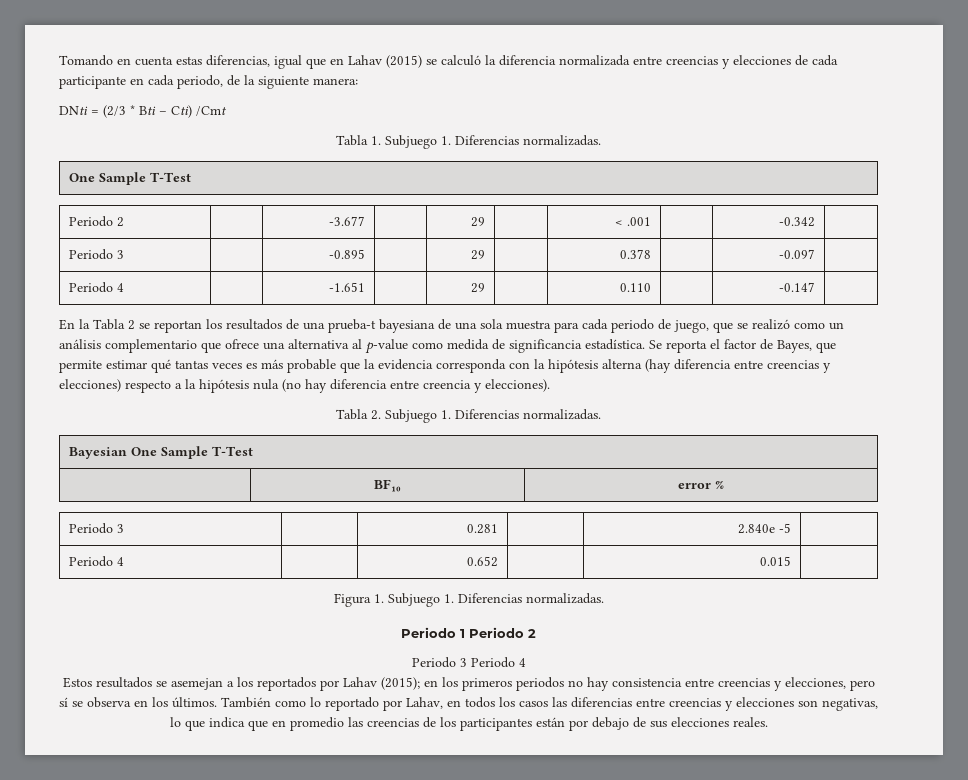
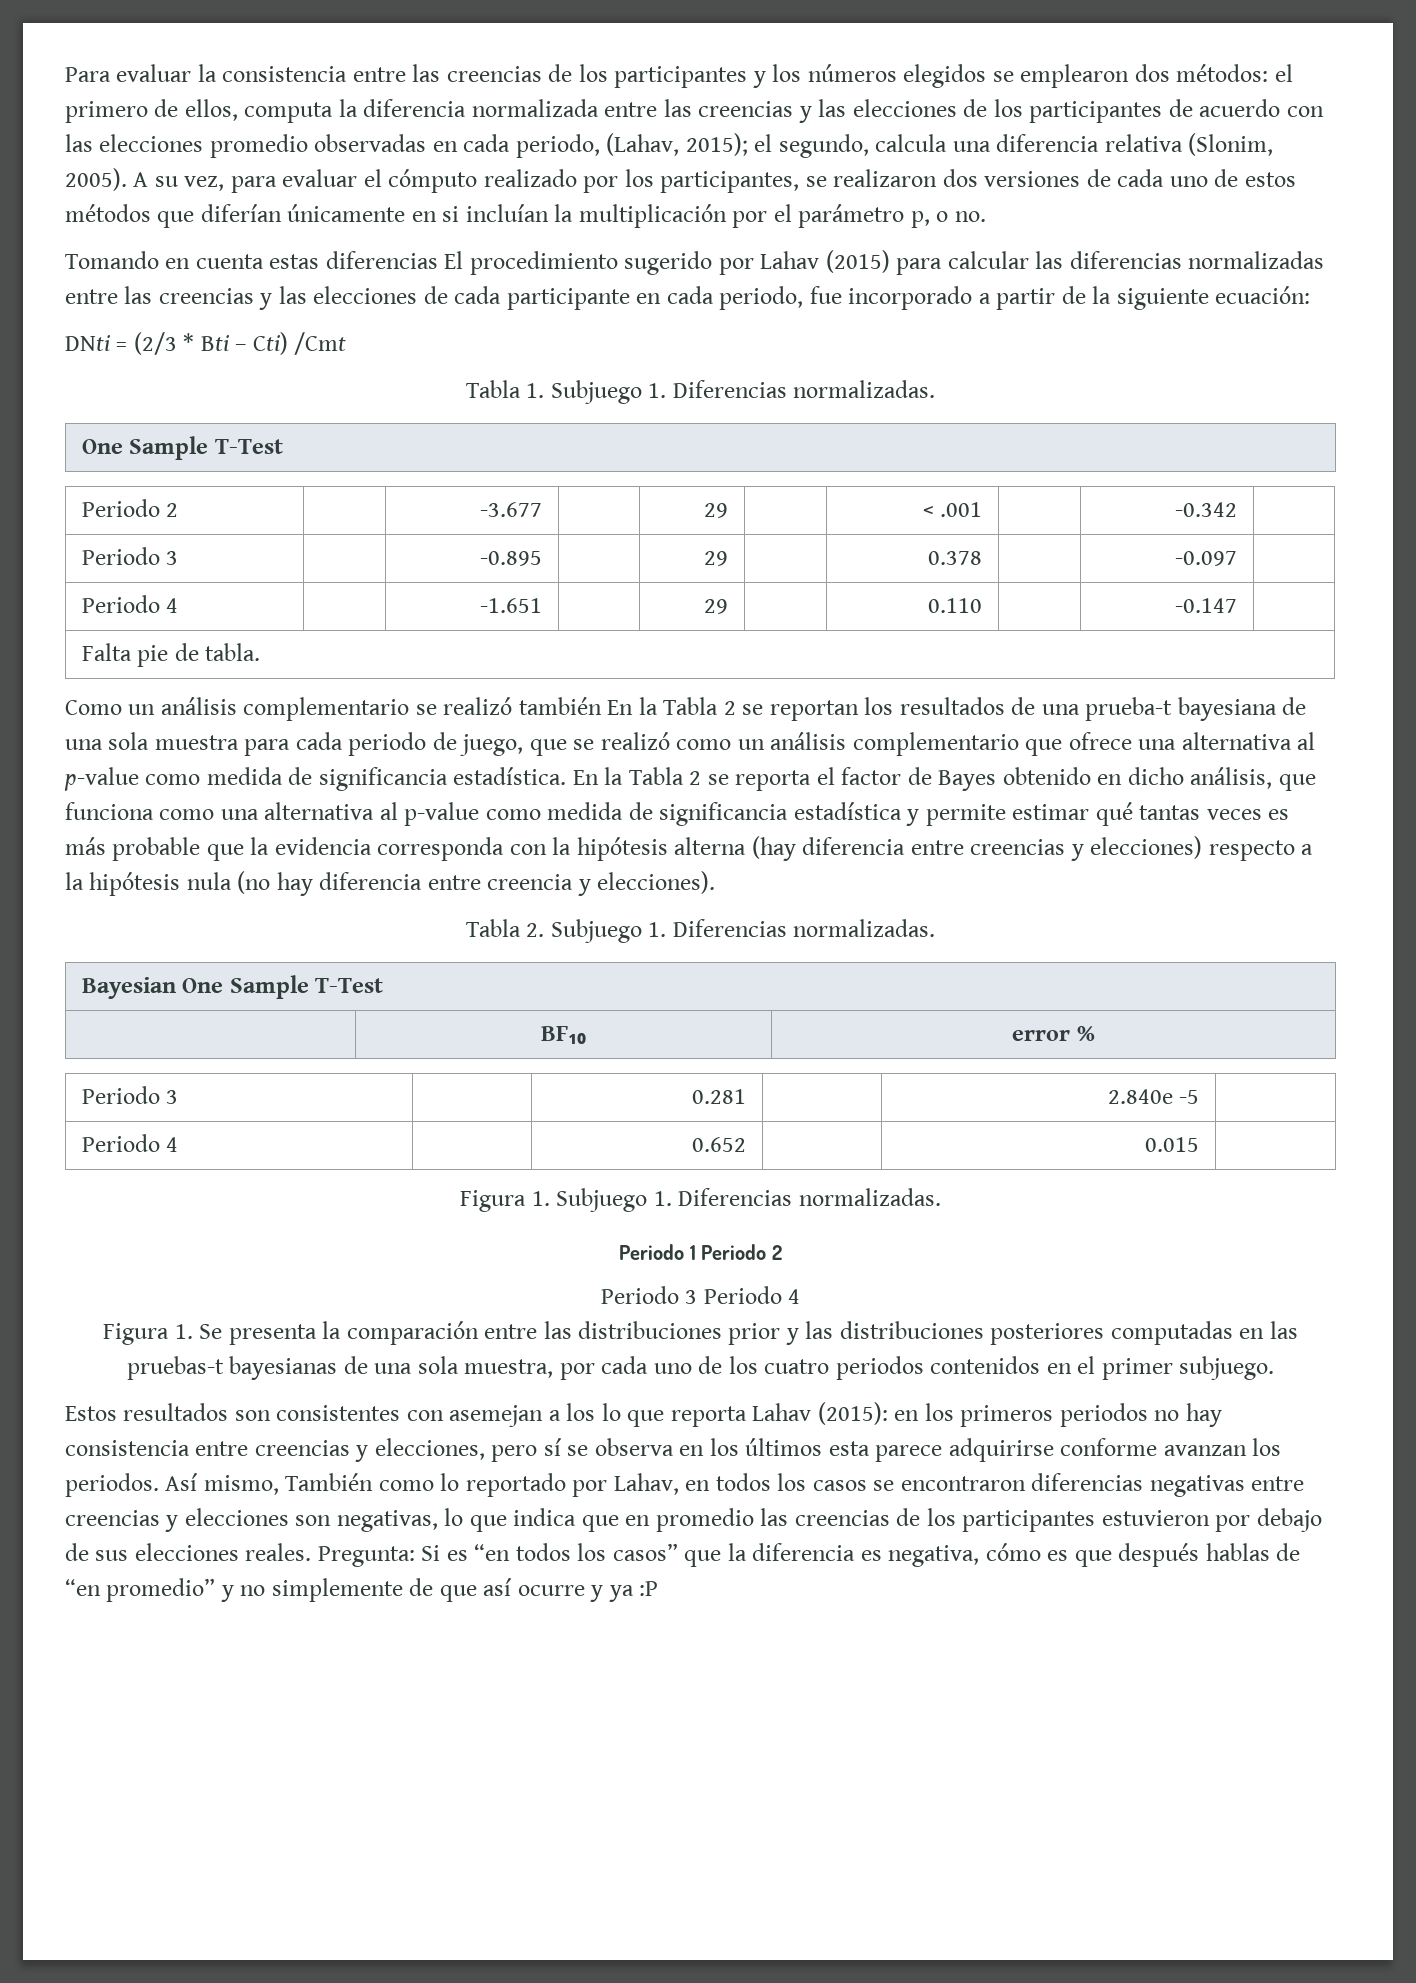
- Tomando en cuenta estas diferencias, igual que en Lahav (2015) se calculó la diferencia normalizada entre creencias y elecciones de cada participante en cada periodo, de la siguiente manera:
+ Para evaluar la consistencia entre las creencias de los participantes y los números elegidos se emplearon dos métodos: el primero de ellos, computa la diferencia normalizada entre las creencias y las elecciones de los participantes de acuerdo con las elecciones promedio observadas en cada periodo, (Lahav, 2015); el segundo, calcula una diferencia relativa (Slonim, 2005). A su vez, para evaluar el cómputo realizado por los participantes, se realizaron dos versiones de cada uno de estos métodos que diferían únicamente en si incluían la multiplicación por el parámetro p, o no.
+ Tomando en cuenta estas diferencias El procedimiento sugerido por Lahav (2015) para calcular las diferencias normalizadas entre las creencias y las elecciones de cada participante en cada periodo, fue incorporado a partir de la siguiente ecuación:
- En la Tabla 2 se reportan los resultados de una prueba-t bayesiana de una sola muestra para cada periodo de juego, que se realizó como un análisis complementario que ofrece una alternativa al p-value como medida de significancia estadística.
+ Falta pie de tabla.
+ Como un análisis complementario se realizó también En la Tabla 2 se reportan los resultados de una prueba-t bayesiana de una sola muestra para cada periodo de juego, que se realizó como un análisis complementario que ofrece una alternativa al p-value como medida de significancia estadística.
- Se reporta el factor de Bayes, que permite estimar qué tantas veces es más probable que la evidencia corresponda con la hipótesis alterna (hay diferencia entre creencias y elecciones) respecto a la hipótesis nula (no hay diferencia entre creencia y elecciones).
+ En la Tabla 2 se reporta el factor de Bayes obtenido en dicho análisis, que funciona como una alternativa al p-value como medida de significancia estadística y permite estimar qué tantas veces es más probable que la evidencia corresponda con la hipótesis alterna (hay diferencia entre creencias y elecciones) respecto a la hipótesis nula (no hay diferencia entre creencia y elecciones).
- Estos resultados se asemejan a los reportados por Lahav (2015); en los primeros periodos no hay consistencia entre creencias y elecciones, pero sí se observa en los últimos. También como lo reportado por Lahav, en todos los casos las diferencias entre creencias y elecciones son negativas, lo que indica que en promedio las creencias de los participantes están por debajo de sus elecciones reales.
+ Figura 1. Se presenta la comparación entre las distribuciones prior y las distribuciones posteriores computadas en las pruebas-t bayesianas de una sola muestra, por cada uno de los cuatro periodos contenidos en el primer subjuego.
+ Estos resultados son consistentes con asemejan a los lo que reporta Lahav (2015): en los primeros periodos no hay consistencia entre creencias y elecciones, pero sí se observa en los últimos esta parece adquirirse conforme avanzan los periodos. Así mismo, También como lo reportado por Lahav, en todos los casos se encontraron diferencias negativas entre creencias y elecciones son negativas, lo que indica que en promedio las creencias de los participantes estuvieron por debajo de sus elecciones reales.
+ Pregunta: Si es “en todos los casos” que la diferencia es negativa, cómo es que después hablas de “en promedio” y no simplemente de que así ocurre y ya :P

